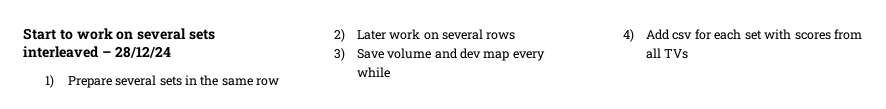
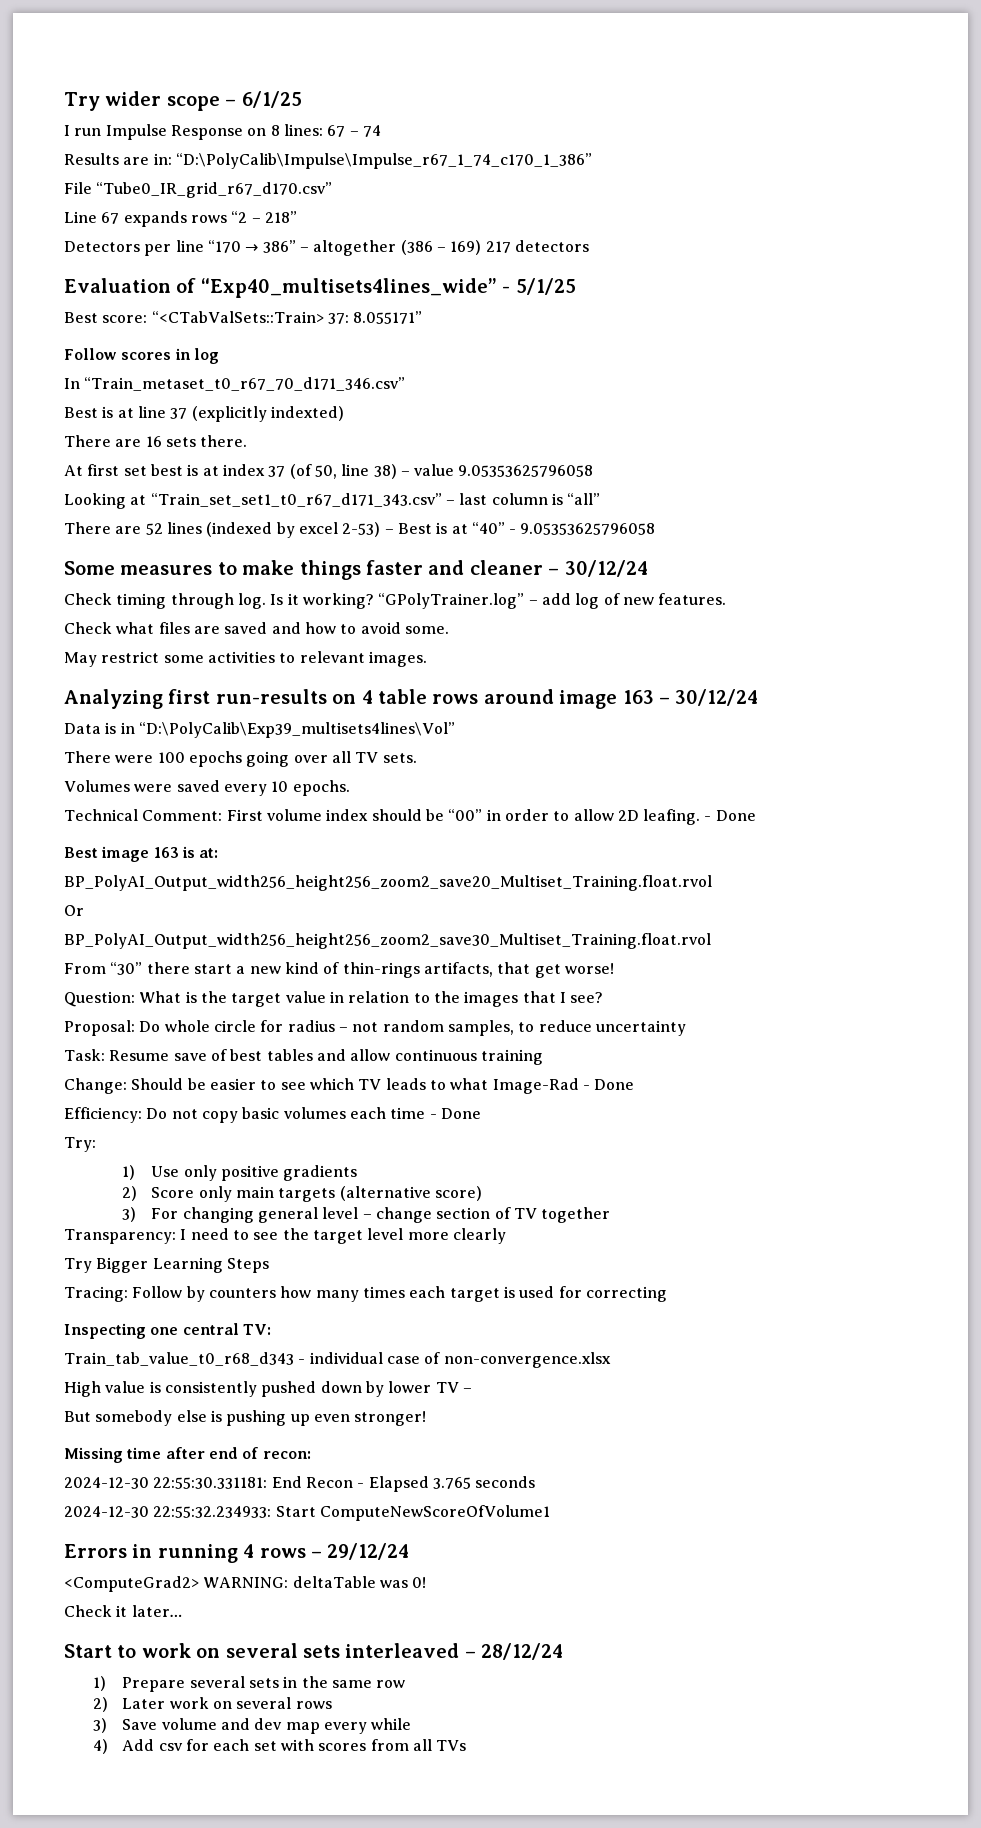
+ Try wider scope – 6/1/25
+ I run Impulse Response on 8 lines: 67 – 74
+ Results are in: “D:\PolyCalib\Impulse\Impulse_r67_1_74_c170_1_386”
+ File “Tube0_IR_grid_r67_d170.csv”
+ Line 67 expands rows “2 – 218”
+ Detectors per line “170 → 386” – altogether (386 – 169) 217 detectors
+ Evaluation of “Exp40_multisets4lines_wide” - 5/1/25
+ Best score: “<CTabValSets::Train> 37: 8.055171”
+ Follow scores in log
+ In “Train_metaset_t0_r67_70_d171_346.csv”
+ Best is at line 37 (explicitly indexted)
+ There are 16 sets there.
+ At first set best is at index 37 (of 50, line 38) – value 9.05353625796058
+ Looking at “Train_set_set1_t0_r67_d171_343.csv” – last column is “all”
+ There are 52 lines (indexed by excel 2-53) – Best is at “40” - 9.05353625796058
+ Some measures to make things faster and cleaner – 30/12/24
+ Check timing through log. Is it working? “GPolyTrainer.log” – add log of new features.
+ Check what files are saved and how to avoid some.
+ May restrict some activities to relevant images.
+ Analyzing first run-results on 4 table rows around image 163 – 30/12/24
+ Data is in “D:\PolyCalib\Exp39_multisets4lines\Vol”
+ There were 100 epochs going over all TV sets.
+ Volumes were saved every 10 epochs.
+ Technical Comment: First volume index should be “00” in order to allow 2D leafing. - Done
+ Best image 163 is at:
+ BP_PolyAI_Output_width256_height256_zoom2_save20_Multiset_Training.float.rvol
+ Or
+ BP_PolyAI_Output_width256_height256_zoom2_save30_Multiset_Training.float.rvol
+ From “30” there start a new kind of thin-rings artifacts, that get worse!
+ Question: What is the target value in relation to the images that I see?
+ Proposal: Do whole circle for radius – not random samples, to reduce uncertainty
+ Task: Resume save of best tables and allow continuous training
+ Change: Should be easier to see which TV leads to what Image-Rad - Done
+ Efficiency: Do not copy basic volumes each time - Done
+ Try:
+ 1) Use only positive gradients
+ 2) Score only main targets (alternative score)
+ 3) For changing general level – change section of TV together
+ Transparency: I need to see the target level more clearly
+ Try Bigger Learning Steps
+ Tracing: Follow by counters how many times each target is used for correcting
+ Inspecting one central TV:
+ Train_tab_value_t0_r68_d343 - individual case of non-convergence.xlsx
+ High value is consistently pushed down by lower TV –
+ But somebody else is pushing up even stronger!
+ Missing time after end of recon:
+ 2024-12-30 22:55:30.331181: End Recon - Elapsed 3.765 seconds
+ 2024-12-30 22:55:32.234933: Start ComputeNewScoreOfVolume1
+ Errors in running 4 rows – 29/12/24
+ <ComputeGrad2> WARNING: deltaTable was 0!
+ Check it later…

